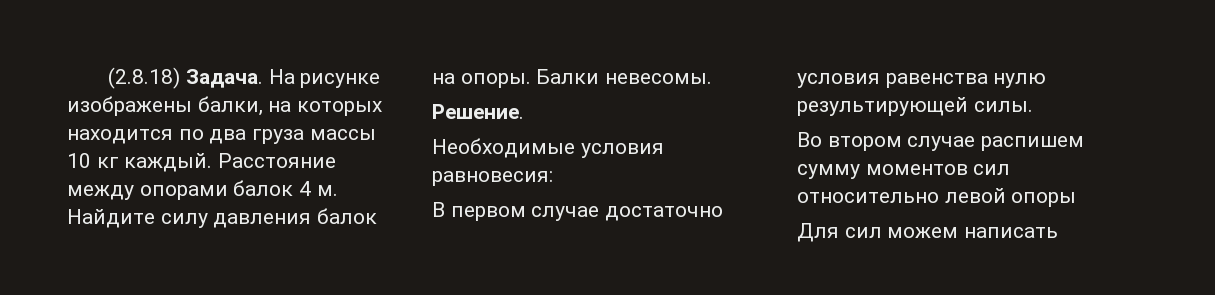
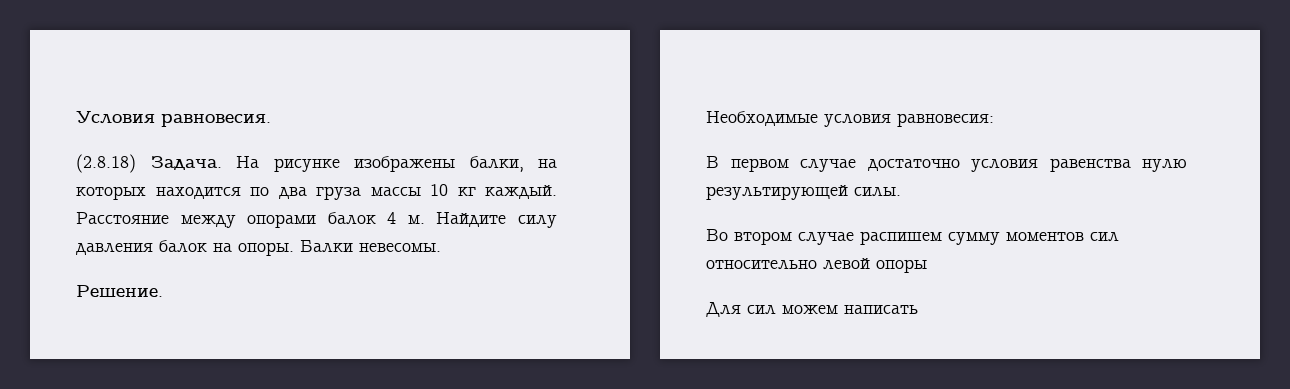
+ Условия равновесия.

